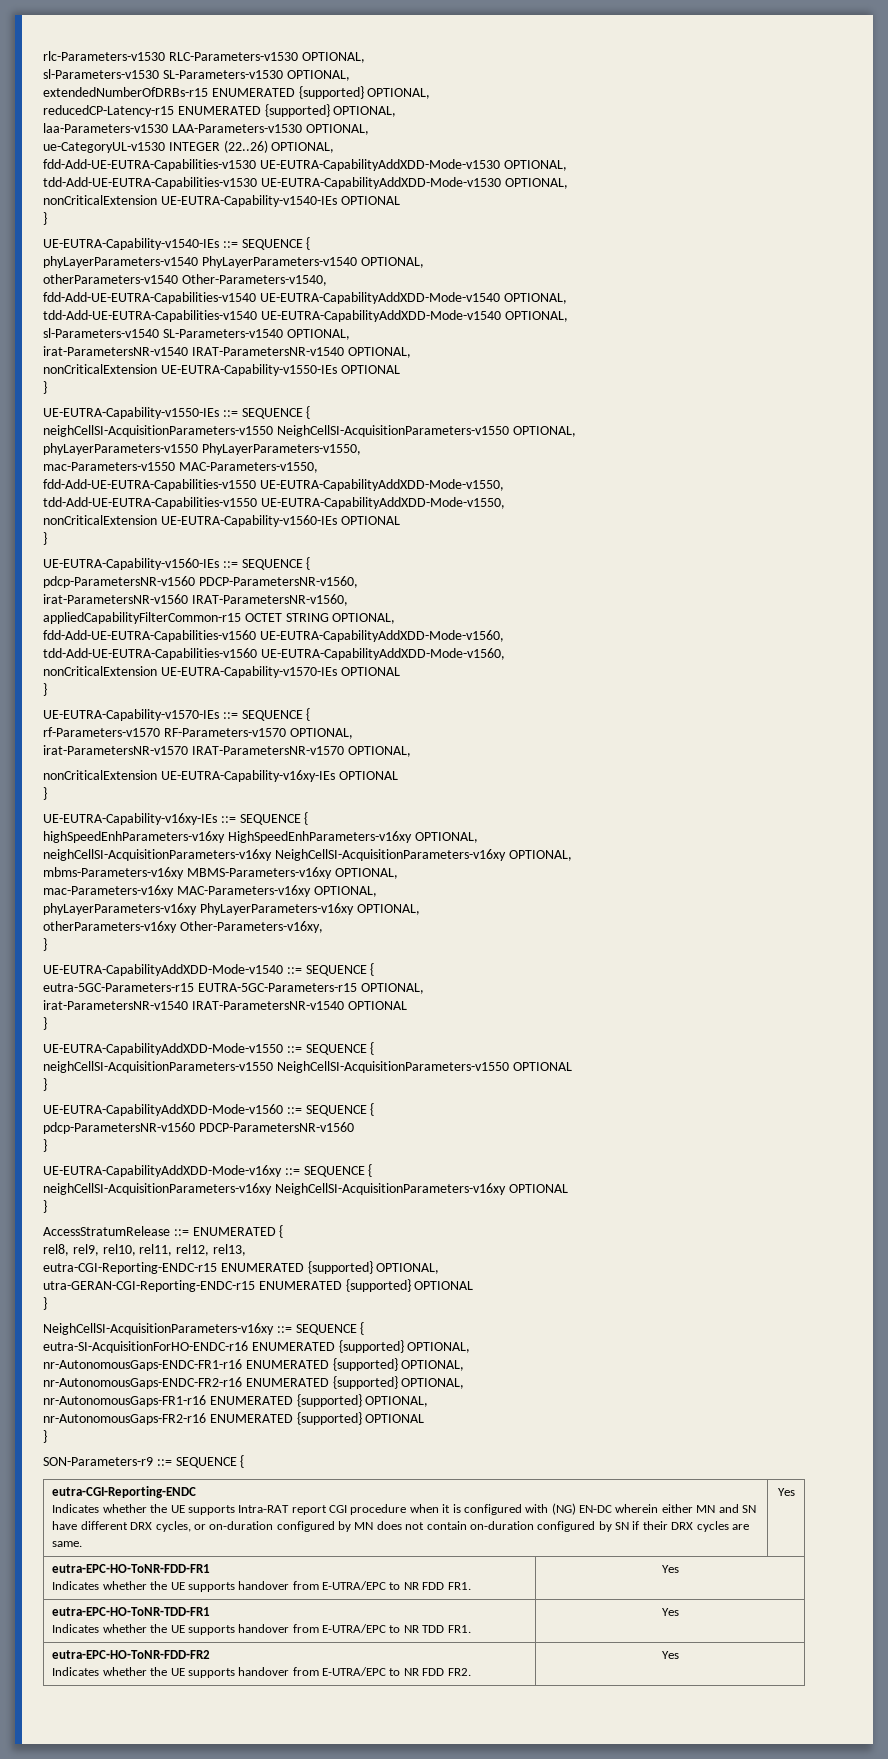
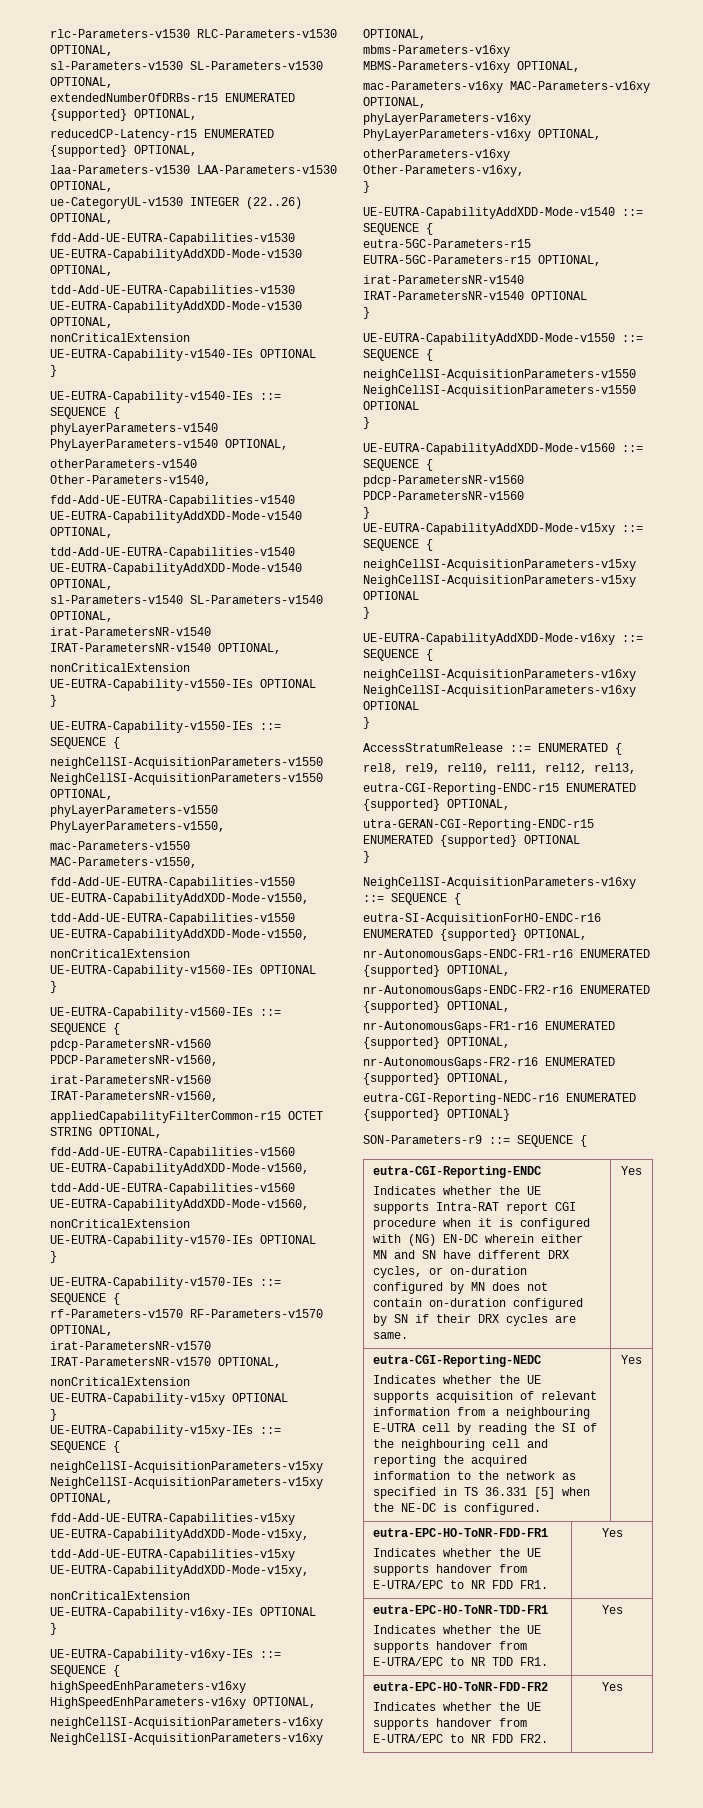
+ nonCriticalExtension UE-EUTRA-Capability-v15xy OPTIONAL
+ }
+ UE-EUTRA-Capability-v15xy-IEs ::= SEQUENCE {
+ neighCellSI-AcquisitionParameters-v15xy NeighCellSI-AcquisitionParameters-v15xy OPTIONAL,
+ fdd-Add-UE-EUTRA-Capabilities-v15xy UE-EUTRA-CapabilityAddXDD-Mode-v15xy,
+ tdd-Add-UE-EUTRA-Capabilities-v15xy UE-EUTRA-CapabilityAddXDD-Mode-v15xy,
+ UE-EUTRA-CapabilityAddXDD-Mode-v15xy ::= SEQUENCE {
+ neighCellSI-AcquisitionParameters-v15xy NeighCellSI-AcquisitionParameters-v15xy OPTIONAL
+ }
- nr-AutonomousGaps-FR2-r16 ENUMERATED {supported} OPTIONAL
- }
+ nr-AutonomousGaps-FR2-r16 ENUMERATED {supported} OPTIONAL,
+ eutra-CGI-Reporting-NEDC-r16 ENUMERATED {supported} OPTIONAL}
+ eutra-CGI-Reporting-NEDC
+ Indicates whether the UE supports acquisition of relevant information from a neighbouring E-UTRA cell by reading the SI of the neighbouring cell and reporting the acquired information to the network as specified in TS 36.331 [5] when the NE-DC is configured. | Yes

